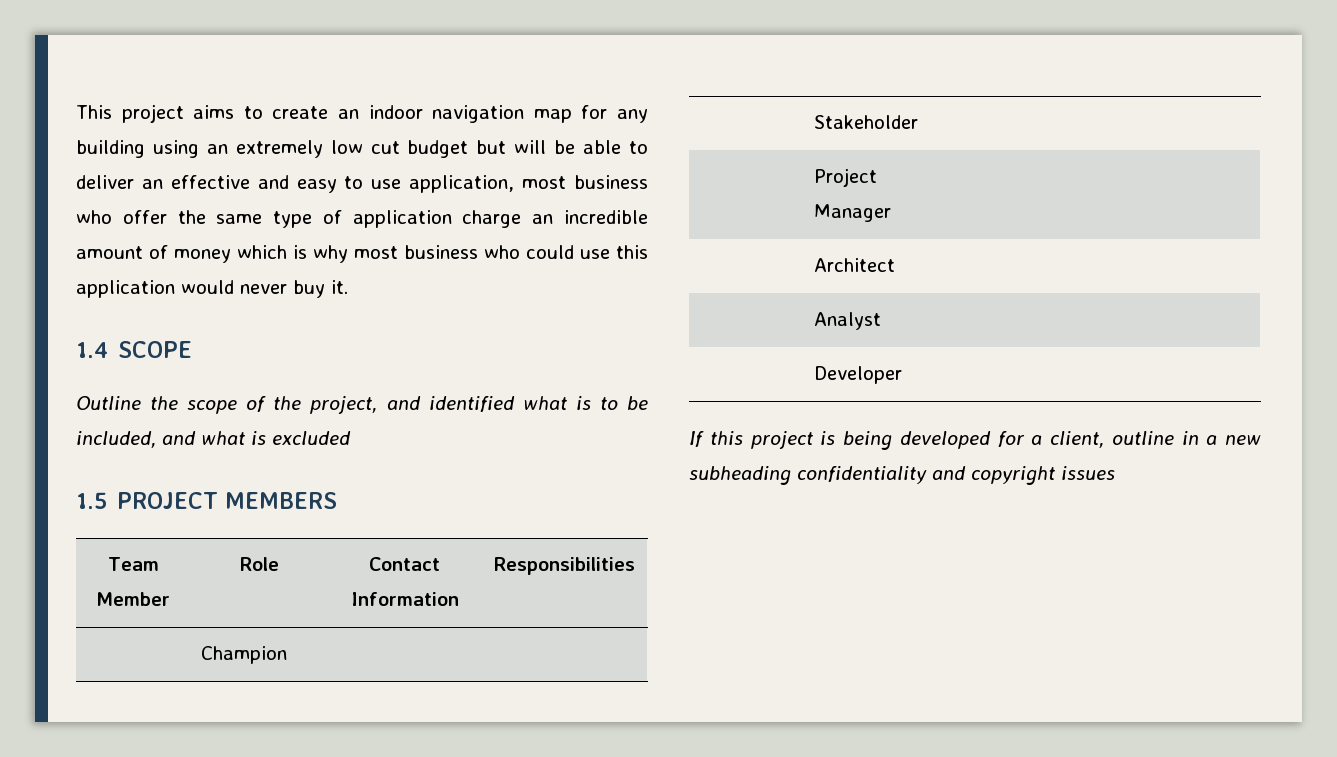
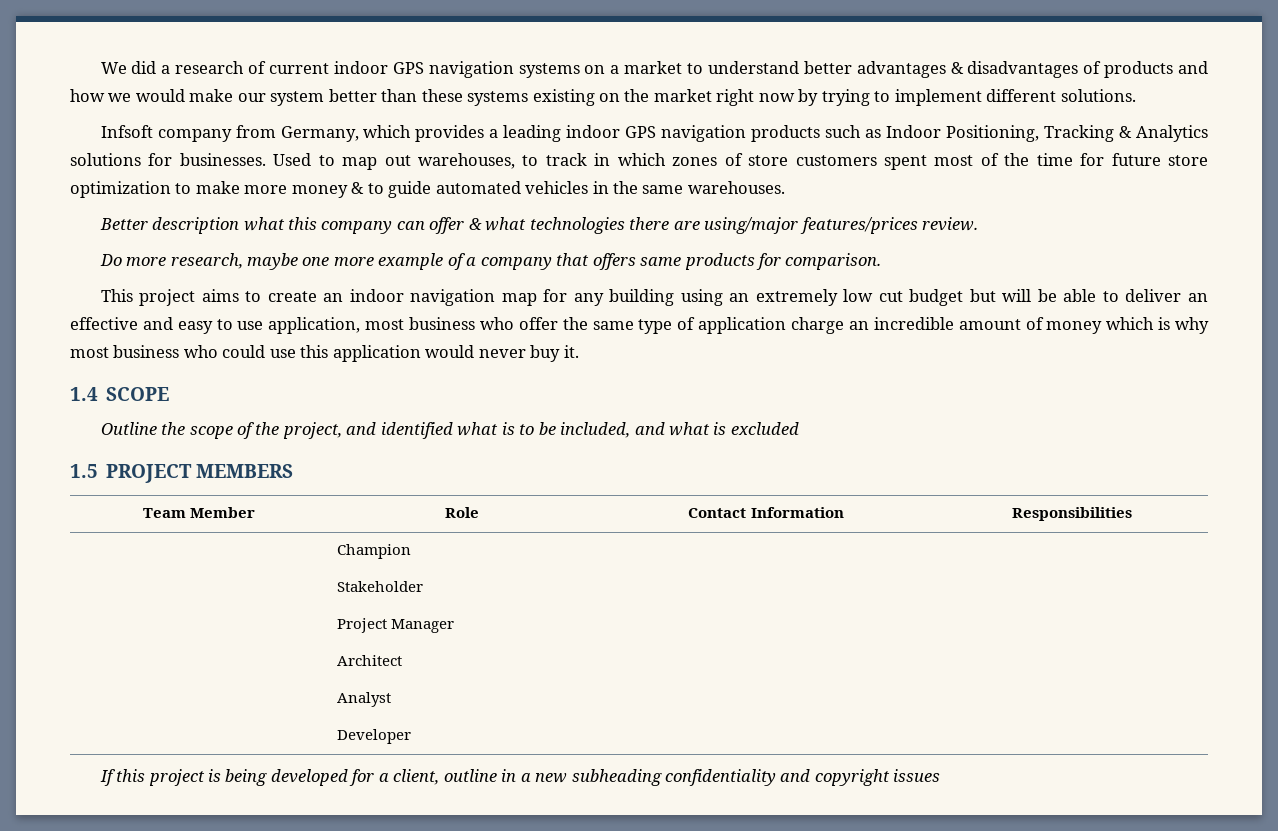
+ We did a research of current indoor GPS navigation systems on a market to understand better advantages & disadvantages of products and how we would make our system better than these systems existing on the market right now by trying to implement different solutions.
+ Infsoft company from Germany, which provides a leading indoor GPS navigation products such as Indoor Positioning, Tracking & Analytics solutions for businesses. Used to map out warehouses, to track in which zones of store customers spent most of the time for future store optimization to make more money & to guide automated vehicles in the same warehouses.
+ Better description what this company can offer & what technologies there are using/major features/prices review.
+ Do more research, maybe one more example of a company that offers same products for comparison.

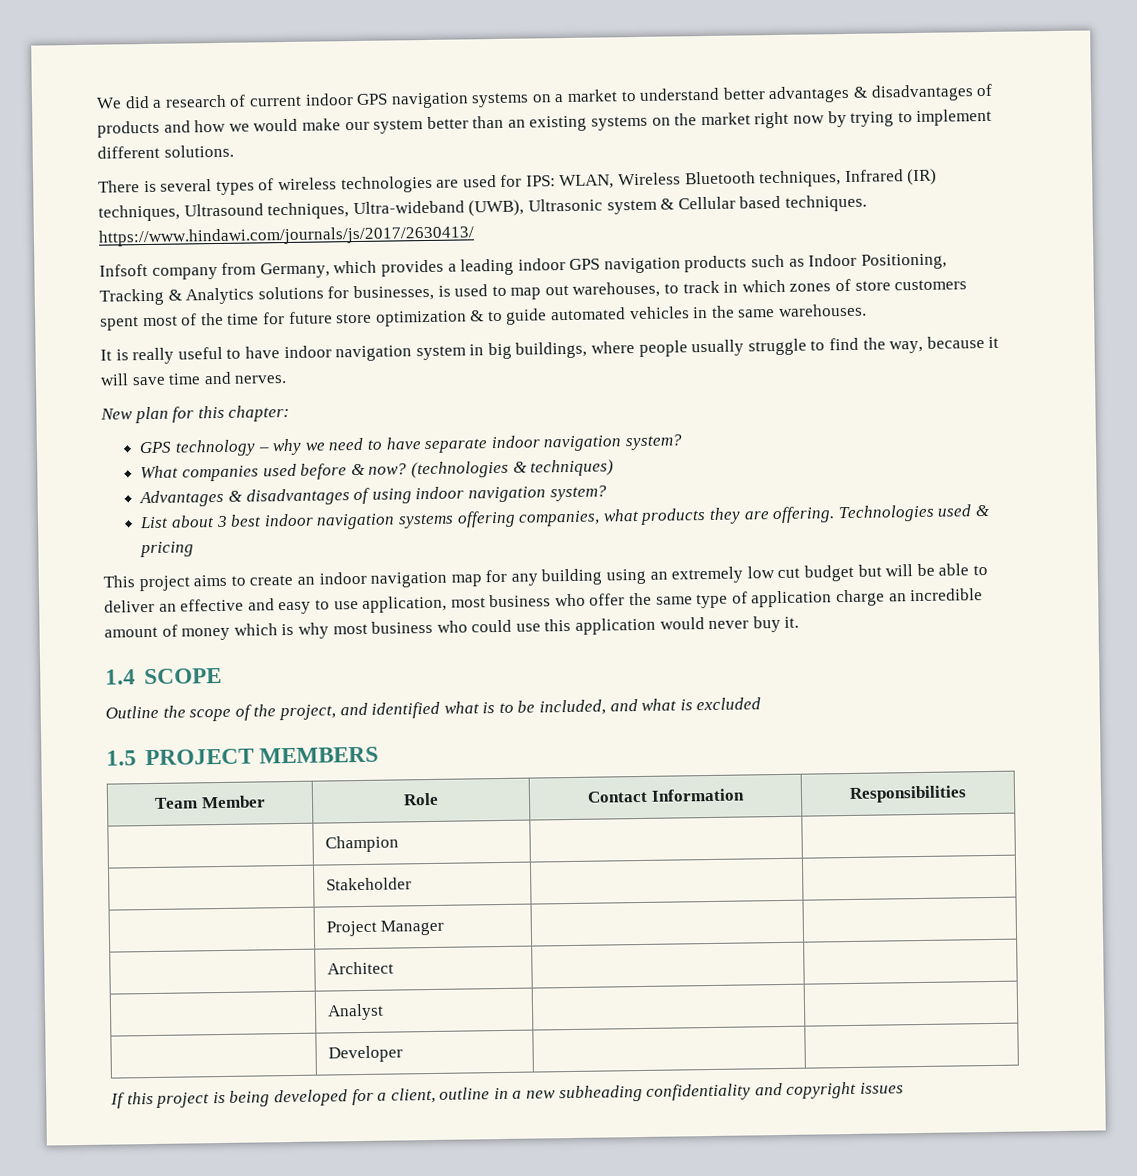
- We did a research of current indoor GPS navigation systems on a market to understand better advantages & disadvantages of products and how we would make our system better than these systems existing on the market right now by trying to implement different solutions.
+ We did a research of current indoor GPS navigation systems on a market to understand better advantages & disadvantages of products and how we would make our system better than an existing systems on the market right now by trying to implement different solutions.
+ There is several types of wireless technologies are used for IPS: WLAN, Wireless Bluetooth techniques, Infrared (IR) techniques, Ultrasound techniques, Ultra-wideband (UWB), Ultrasonic system & Cellular based techniques. https://www.hindawi.com/journals/js/2017/2630413/
- Infsoft company from Germany, which provides a leading indoor GPS navigation products such as Indoor Positioning, Tracking & Analytics solutions for businesses. Used to map out warehouses, to track in which zones of store customers spent most of the time for future store optimization to make more money & to guide automated vehicles in the same warehouses.
+ Infsoft company from Germany, which provides a leading indoor GPS navigation products such as Indoor Positioning, Tracking & Analytics solutions for businesses, is used to map out warehouses, to track in which zones of store customers spent most of the time for future store optimization & to guide automated vehicles in the same warehouses.
- Better description what this company can offer & what technologies there are using/major features/prices review.
- Do more research, maybe one more example of a company that offers same products for comparison.
+ It is really useful to have indoor navigation system in big buildings, where people usually struggle to find the way, because it will save time and nerves.
+ New plan for this chapter:
+ GPS technology – why we need to have separate indoor navigation system?
+ What companies used before & now? (technologies & techniques)
+ Advantages & disadvantages of using indoor navigation system?
+ List about 3 best indoor navigation systems offering companies, what products they are offering. Technologies used & pricing

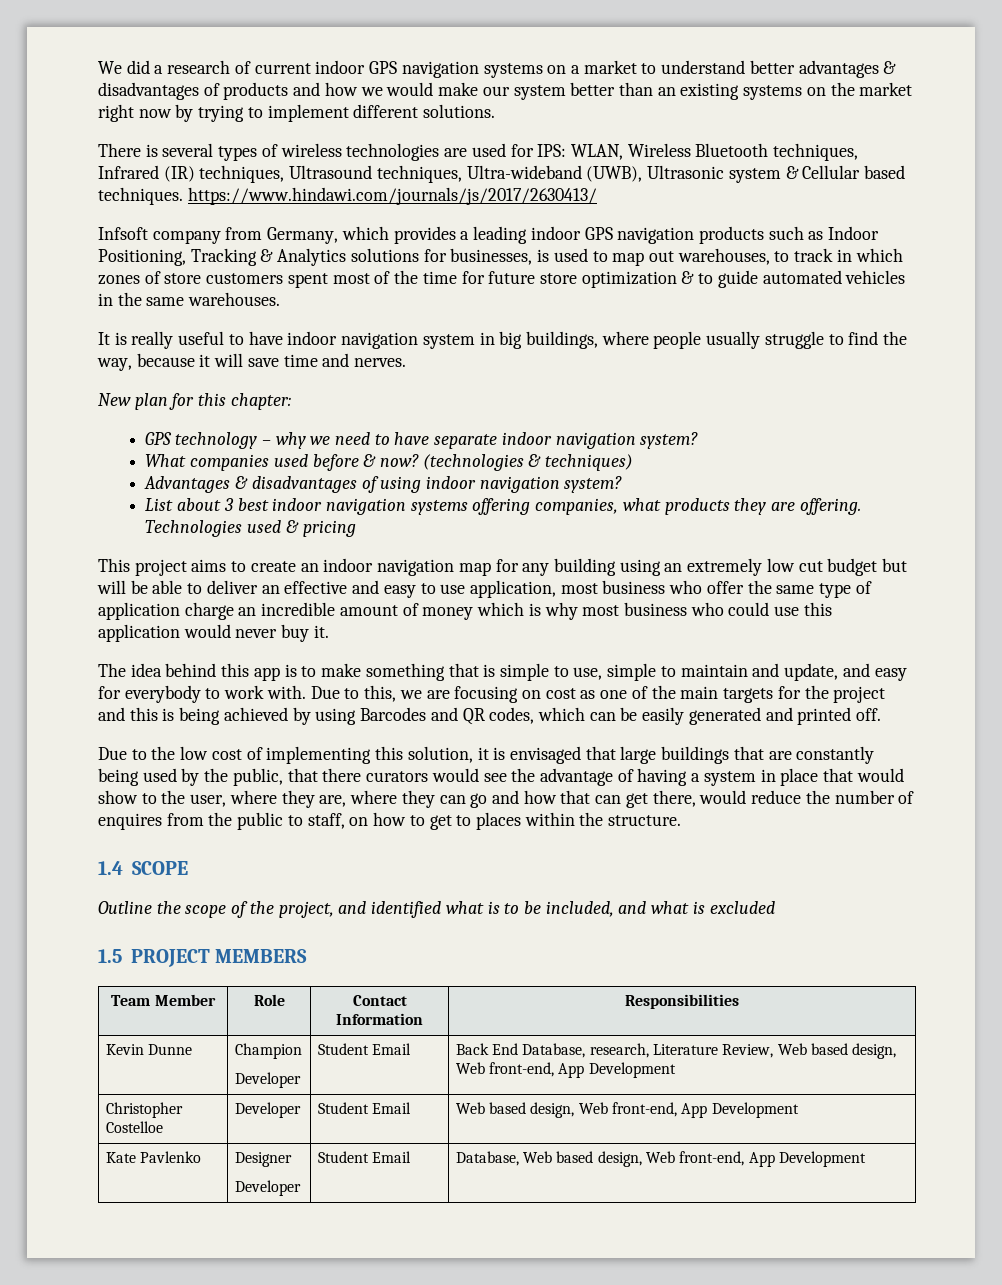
+ The idea behind this app is to make something that is simple to use, simple to maintain and update, and easy for everybody to work with. Due to this, we are focusing on cost as one of the main targets for the project and this is being achieved by using Barcodes and QR codes, which can be easily generated and printed off.
+ Due to the low cost of implementing this solution, it is envisaged that large buildings that are constantly being used by the public, that there curators would see the advantage of having a system in place that would show to the user, where they are, where they can go and how that can get there, would reduce the number of enquires from the public to staff, on how to get to places within the structure.
- | Champion | |
- | Stakeholder | |
- | Project Manager | |
- | Architect | |
- | Analyst | |
- | Developer | |
- If this project is being developed for a client, outline in a new subheading confidentiality and copyright issues
+ Kevin Dunne | Champion
+ Developer | Student Email | Back End Database, research, Literature Review, Web based design, Web front-end, App Development
+ Christopher Costelloe | Developer | Student Email | Web based design, Web front-end, App Development
+ Kate Pavlenko | Designer
+ Developer | Student Email | Database, Web based design, Web front-end, App Development

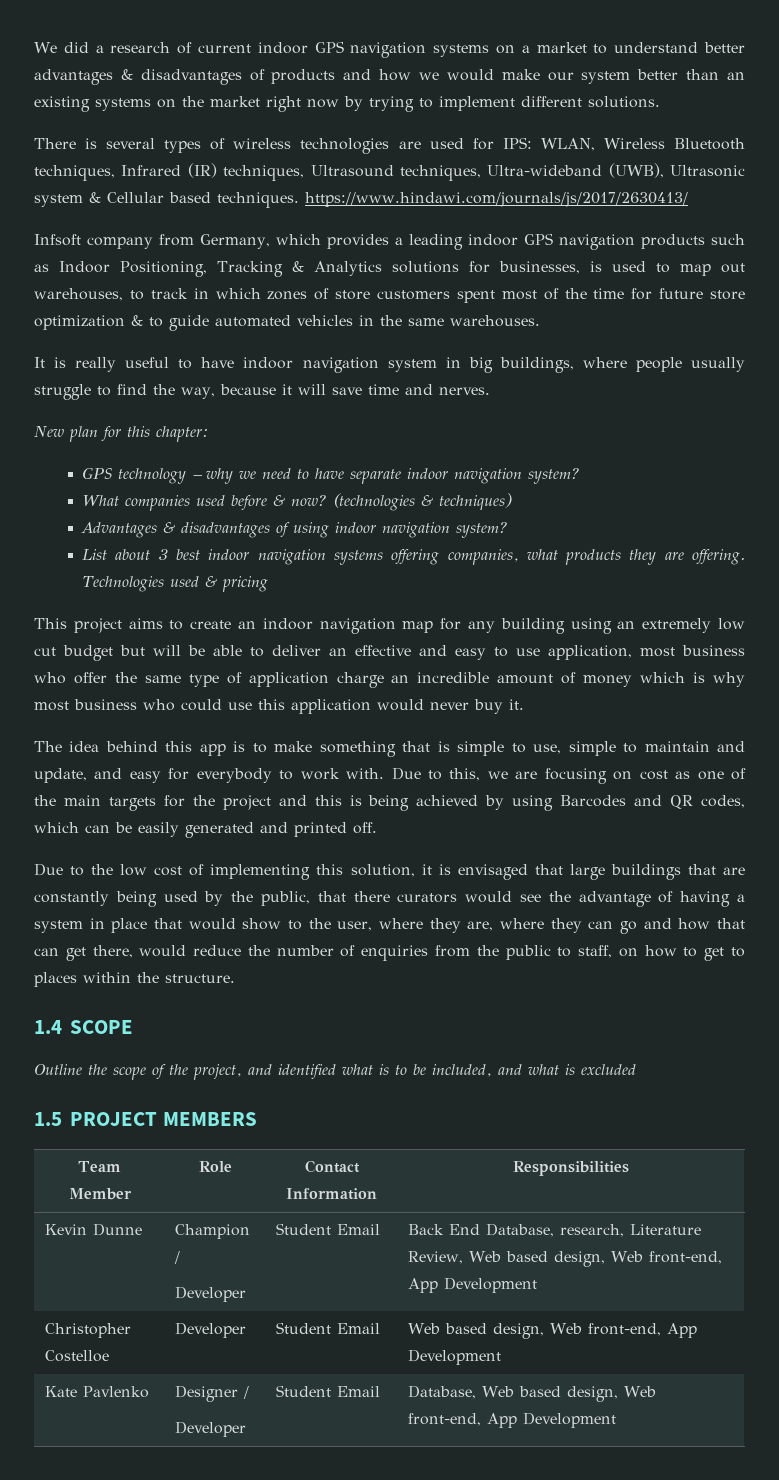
- Due to the low cost of implementing this solution, it is envisaged that large buildings that are constantly being used by the public, that there curators would see the advantage of having a system in place that would show to the user, where they are, where they can go and how that can get there, would reduce the number of enquires from the public to staff, on how to get to places within the structure.
+ Due to the low cost of implementing this solution, it is envisaged that large buildings that are constantly being used by the public, that there curators would see the advantage of having a system in place that would show to the user, where they are, where they can go and how that can get there, would reduce the number of enquiries from the public to staff, on how to get to places within the structure.
- Kevin Dunne | Champion
+ Kevin Dunne | Champion /
- Kate Pavlenko | Designer
+ Kate Pavlenko | Designer /

